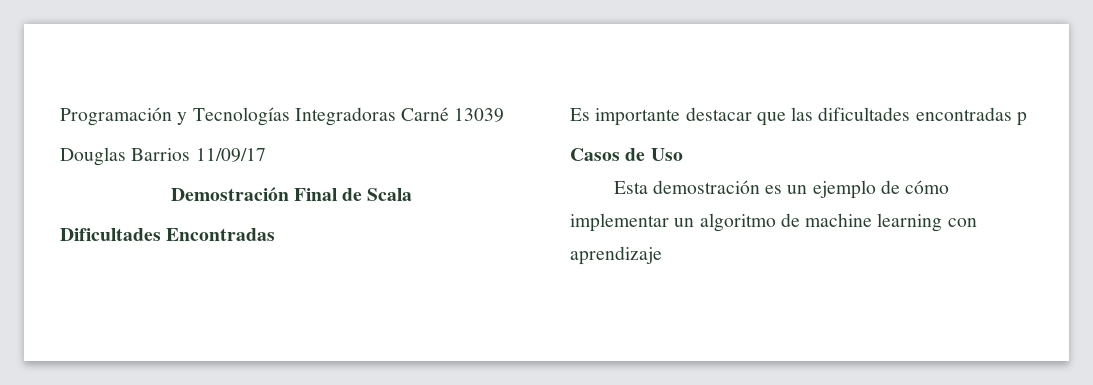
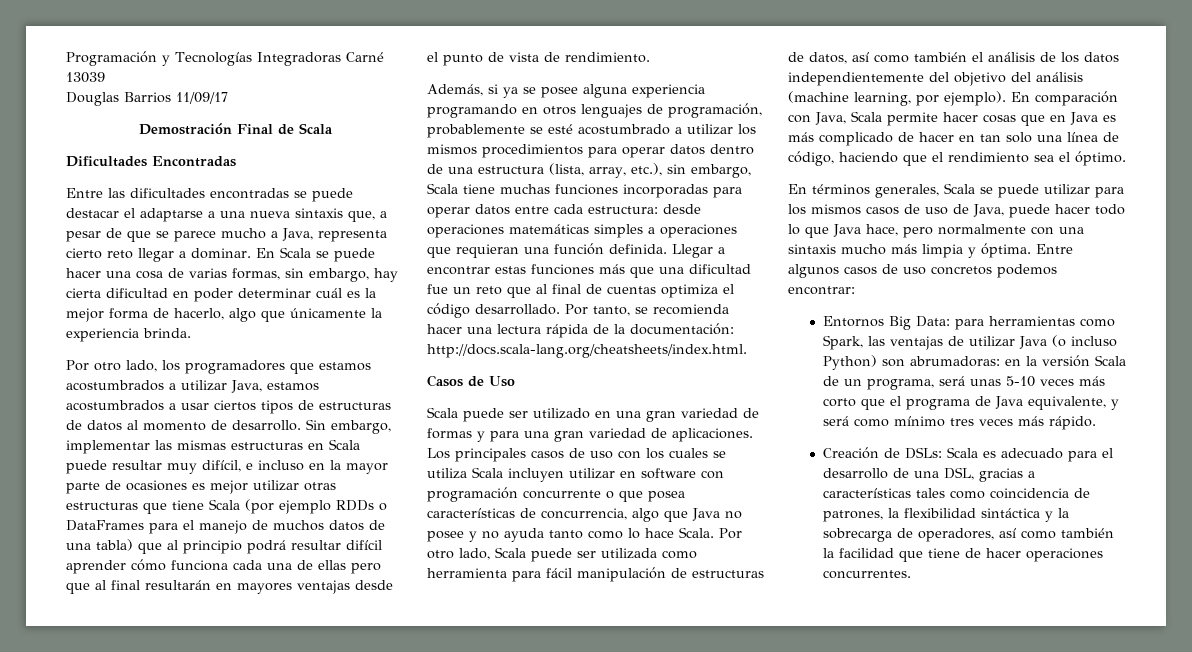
- Es importante destacar que las dificultades encontradas p
+ Entre las dificultades encontradas se puede destacar el adaptarse a una nueva sintaxis que, a pesar de que se parece mucho a Java, representa cierto reto llegar a dominar. En Scala se puede hacer una cosa de varias formas, sin embargo, hay cierta dificultad en poder determinar cuál es la mejor forma de hacerlo, algo que únicamente la experiencia brinda.
+ Por otro lado, los programadores que estamos acostumbrados a utilizar Java, estamos acostumbrados a usar ciertos tipos de estructuras de datos al momento de desarrollo. Sin embargo, implementar las mismas estructuras en Scala puede resultar muy difícil, e incluso en la mayor parte de ocasiones es mejor utilizar otras estructuras que tiene Scala (por ejemplo RDDs o DataFrames para el manejo de muchos datos de una tabla) que al principio podrá resultar difícil aprender cómo funciona cada una de ellas pero que al final resultarán en mayores ventajas desde el punto de vista de rendimiento.
+ Además, si ya se posee alguna experiencia programando en otros lenguajes de programación, probablemente se esté acostumbrado a utilizar los mismos procedimientos para operar datos dentro de una estructura (lista, array, etc.), sin embargo, Scala tiene muchas funciones incorporadas para operar datos entre cada estructura: desde operaciones matemáticas simples a operaciones que requieran una función definida. Llegar a encontrar estas funciones más que una dificultad fue un reto que al final de cuentas optimiza el código desarrollado. Por tanto, se recomienda hacer una lectura rápida de la documentación: http://docs.scala-lang.org/cheatsheets/index.html.
  Casos de Uso
- Esta demostración es un ejemplo de cómo implementar un algoritmo de machine learning con aprendizaje
+ Scala puede ser utilizado en una gran variedad de formas y para una gran variedad de aplicaciones. Los principales casos de uso con los cuales se utiliza Scala incluyen utilizar en software con programación concurrente o que posea características de concurrencia, algo que Java no posee y no ayuda tanto como lo hace Scala. Por otro lado, Scala puede ser utilizada como herramienta para fácil manipulación de estructuras de datos, así como también el análisis de los datos independientemente del objetivo del análisis (machine learning, por ejemplo). En comparación con Java, Scala permite hacer cosas que en Java es más complicado de hacer en tan solo una línea de código, haciendo que el rendimiento sea el óptimo.
+ En términos generales, Scala se puede utilizar para los mismos casos de uso de Java, puede hacer todo lo que Java hace, pero normalmente con una sintaxis mucho más limpia y óptima. Entre algunos casos de uso concretos podemos encontrar:
+ Entornos Big Data: para herramientas como Spark, las ventajas de utilizar Java (o incluso Python) son abrumadoras: en la versión Scala de un programa, será unas 5-10 veces más corto que el programa de Java equivalente, y será como mínimo tres veces más rápido.
+ Creación de DSLs: Scala es adecuado para el desarrollo de una DSL, gracias a características tales como coincidencia de patrones, la flexibilidad sintáctica y la sobrecarga de operadores, así como también la facilidad que tiene de hacer operaciones concurrentes.

